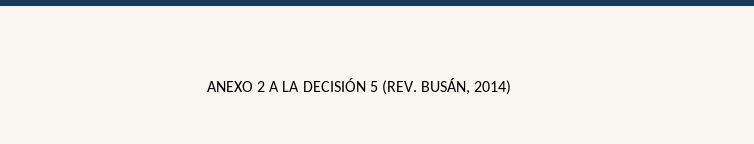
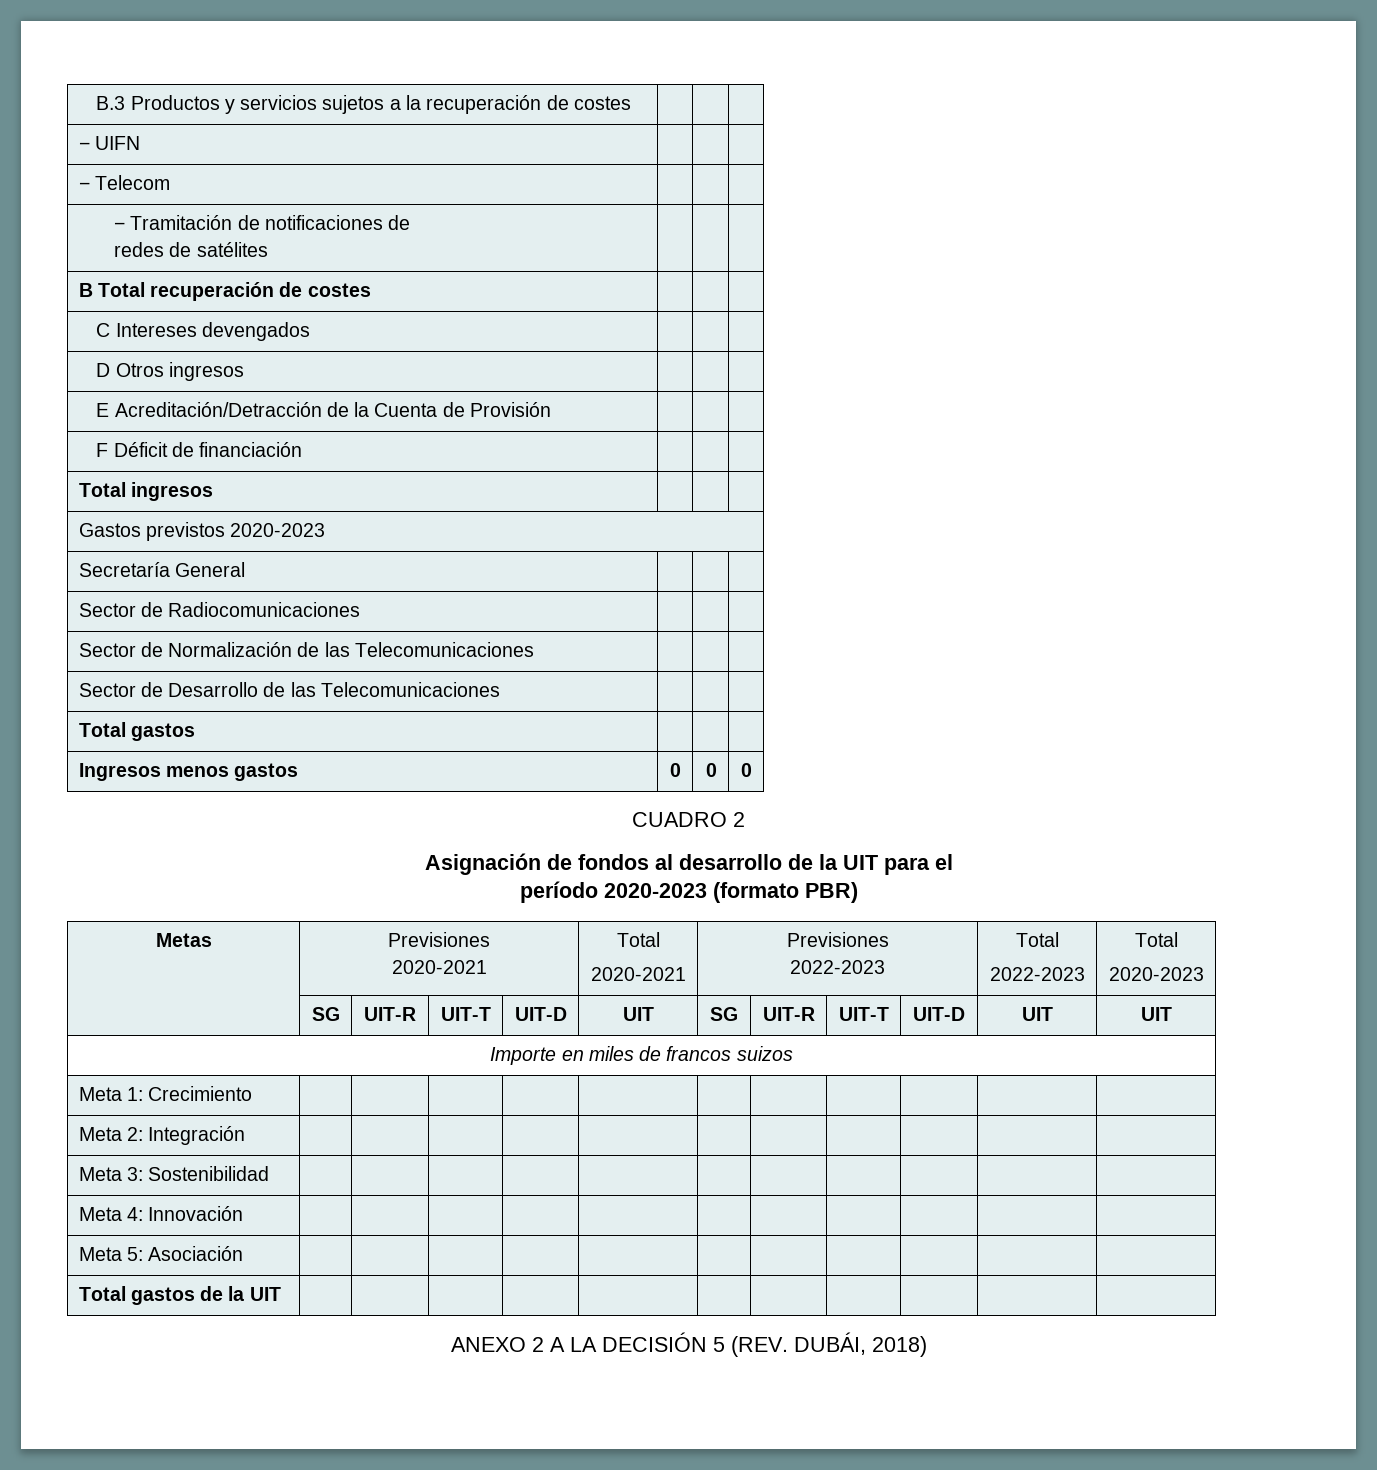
+ B.3 Productos y servicios sujetos a la recuperación de costes | | |
+ − UIFN | | |
+ − Telecom | | |
+ − Tramitación de notificaciones de
+ redes de satélites | | |
+ B Total recuperación de costes | | |
+ C Intereses devengados | | |
+ D Otros ingresos | | |
+ E Acreditación/Detracción de la Cuenta de Provisión | | |
+ F Déficit de financiación | | |
+ Total ingresos | | |
+ Gastos previstos 2020-2023
+ Secretaría General | | |
+ Sector de Radiocomunicaciones | | |
+ Sector de Normalización de las Telecomunicaciones | | |
+ Sector de Desarrollo de las Telecomunicaciones | | |
+ Total gastos | | |
+ Ingresos menos gastos | 0 | 0 | 0
+ CUADRO 2
+ Asignación de fondos al desarrollo de la UIT para el
+ período 2020-2023 (formato PBR)
+ Metas | Previsiones
+ 2020-2021 | Total
+ 2020-2021 | Previsiones
+ 2022-2023 | Total
+ 2022-2023 | Total
+ 2020-2023
+ | SG | UIT-R | UIT-T | UIT-D | UIT | SG | UIT-R | UIT-T | UIT-D | UIT | UIT
+ Importe en miles de francos suizos
+ Meta 1: Crecimiento | | | | | | | | | | |
+ Meta 2: Integración | | | | | | | | | | |
+ Meta 3: Sostenibilidad | | | | | | | | | | |
+ Meta 4: Innovación | | | | | | | | | | |
+ Meta 5: Asociación | | | | | | | | | | |
+ Total gastos de la UIT | | | | | | | | | | |
- ANEXO 2 A LA DECISIÓN 5 (REV. BUSÁN, 2014)
+ ANEXO 2 A LA DECISIÓN 5 (REV. DUBÁI, 2018)

